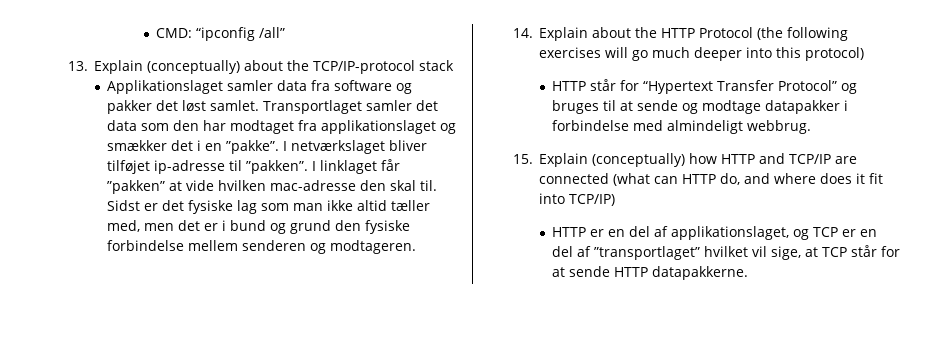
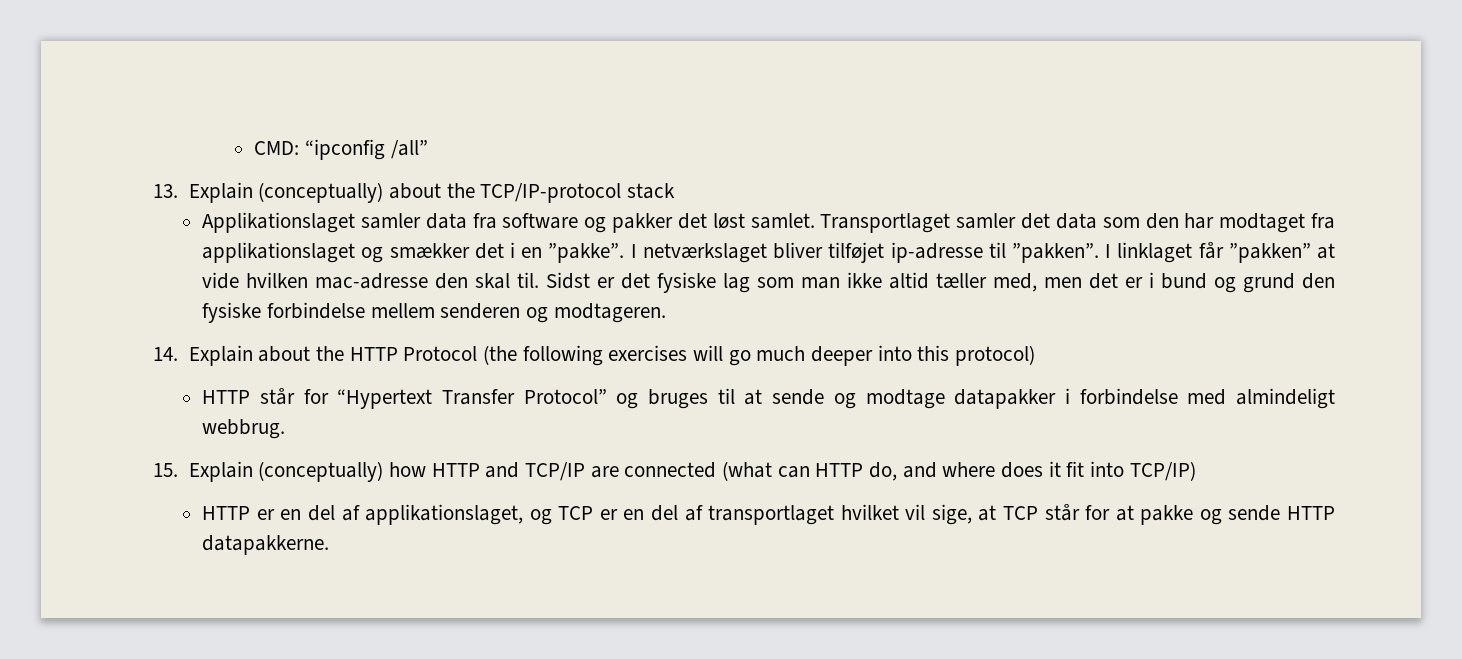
- HTTP er en del af applikationslaget, og TCP er en del af ”transportlaget” hvilket vil sige, at TCP står for at sende HTTP datapakkerne.
+ HTTP er en del af applikationslaget, og TCP er en del af transportlaget hvilket vil sige, at TCP står for at pakke og sende HTTP datapakkerne.

